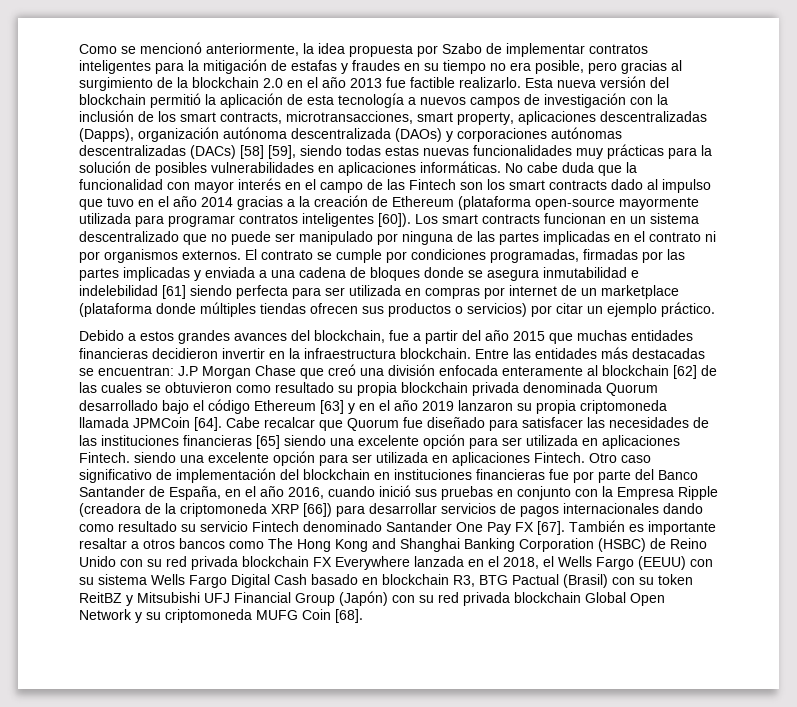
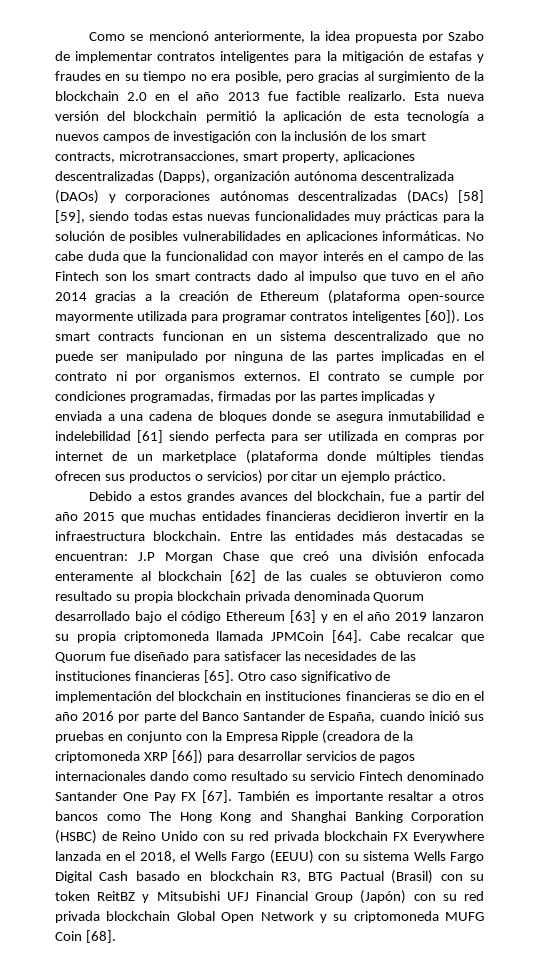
- Cabe recalcar que Quorum fue diseñado para satisfacer las necesidades de las instituciones financieras [65] siendo una excelente opción para ser utilizada en aplicaciones Fintech. siendo una excelente opción para ser utilizada en aplicaciones Fintech.
+ Cabe recalcar que Quorum fue diseñado para satisfacer las necesidades de las instituciones financieras [65].
- Otro caso significativo de implementación del blockchain en instituciones financieras fue por parte del Banco Santander de España, en el año 2016, cuando inició sus pruebas en conjunto con la Empresa Ripple (creadora de la criptomoneda XRP [66]) para desarrollar servicios de pagos internacionales dando como resultado su servicio Fintech denominado Santander One Pay FX [67].
+ Otro caso significativo de implementación del blockchain en instituciones financieras se dio en el año 2016 por parte del Banco Santander de España, cuando inició sus pruebas en conjunto con la Empresa Ripple (creadora de la criptomoneda XRP [66]) para desarrollar servicios de pagos internacionales dando como resultado su servicio Fintech denominado Santander One Pay FX [67].

